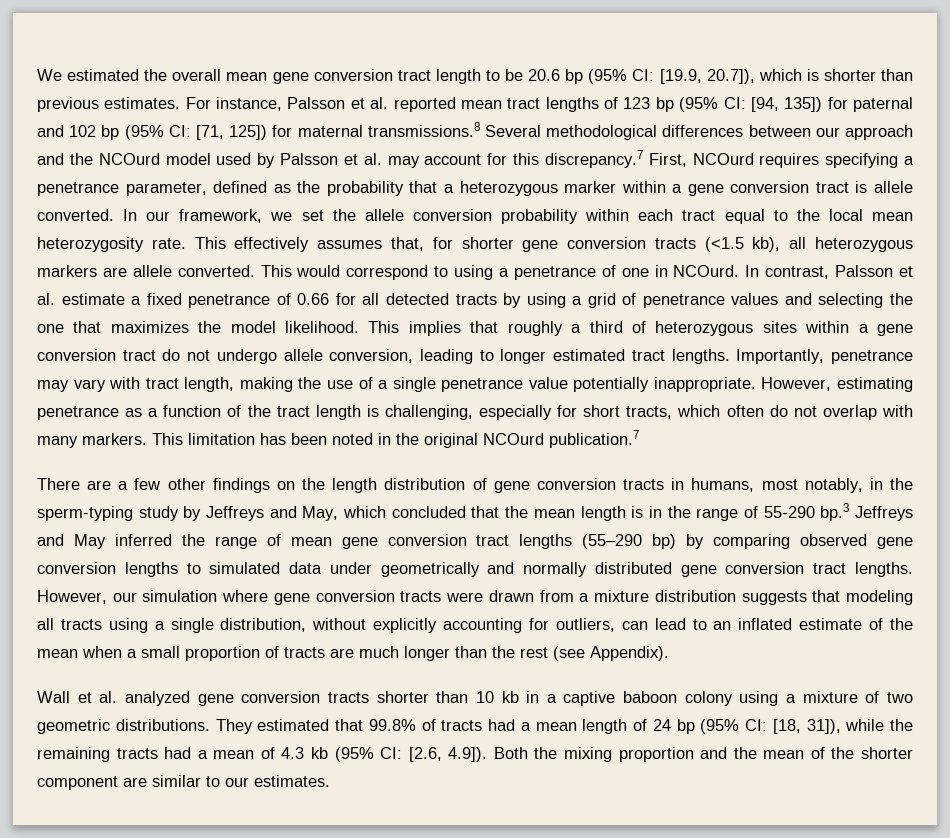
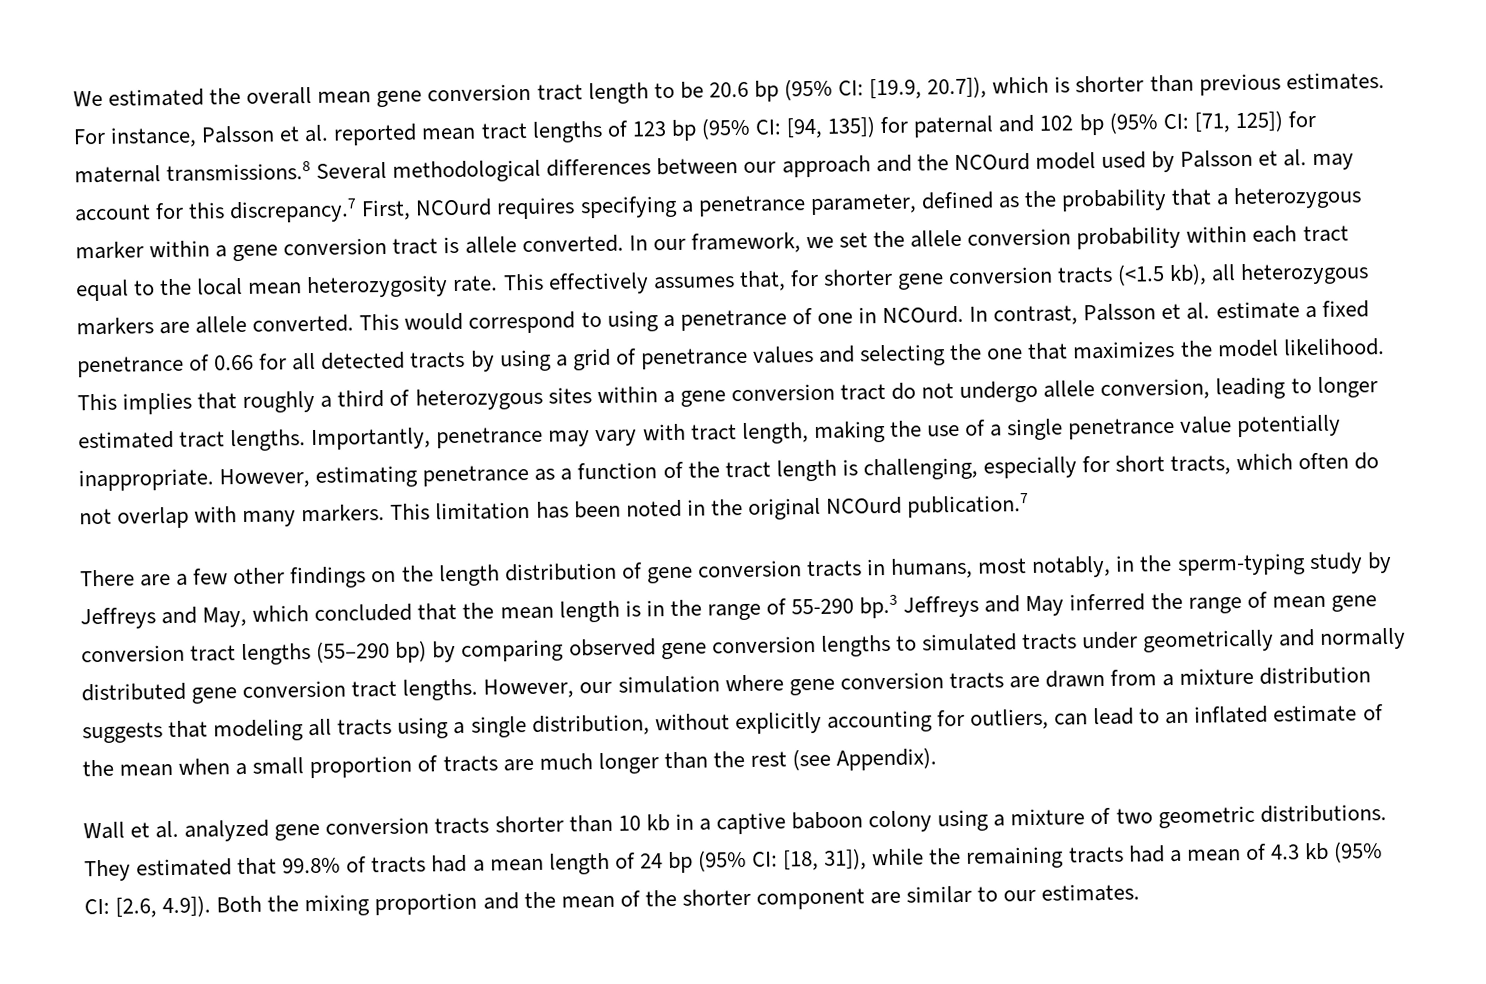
- There are a few other findings on the length distribution of gene conversion tracts in humans, most notably, in the sperm-typing study by Jeffreys and May, which concluded that the mean length is in the range of 55-290 bp.3 Jeffreys and May inferred the range of mean gene conversion tract lengths (55–290 bp) by comparing observed gene conversion lengths to simulated data under geometrically and normally distributed gene conversion tract lengths.
+ There are a few other findings on the length distribution of gene conversion tracts in humans, most notably, in the sperm-typing study by Jeffreys and May, which concluded that the mean length is in the range of 55-290 bp.3 Jeffreys and May inferred the range of mean gene conversion tract lengths (55–290 bp) by comparing observed gene conversion lengths to simulated tracts under geometrically and normally distributed gene conversion tract lengths.
- However, our simulation where gene conversion tracts were drawn from a mixture distribution suggests that modeling all tracts using a single distribution, without explicitly accounting for outliers, can lead to an inflated estimate of the mean when a small proportion of tracts are much longer than the rest (see Appendix).
+ However, our simulation where gene conversion tracts are drawn from a mixture distribution suggests that modeling all tracts using a single distribution, without explicitly accounting for outliers, can lead to an inflated estimate of the mean when a small proportion of tracts are much longer than the rest (see Appendix).

